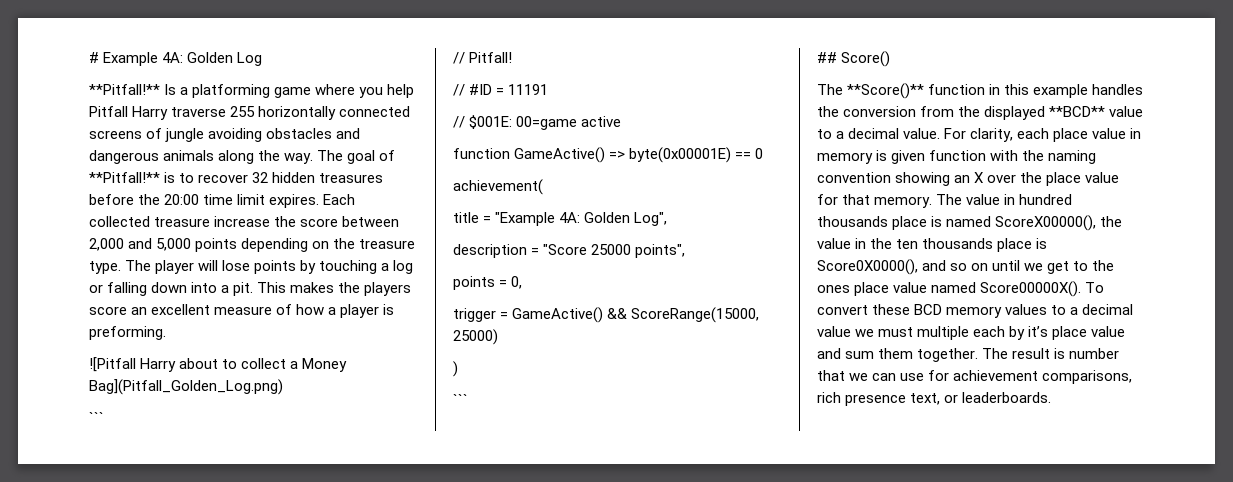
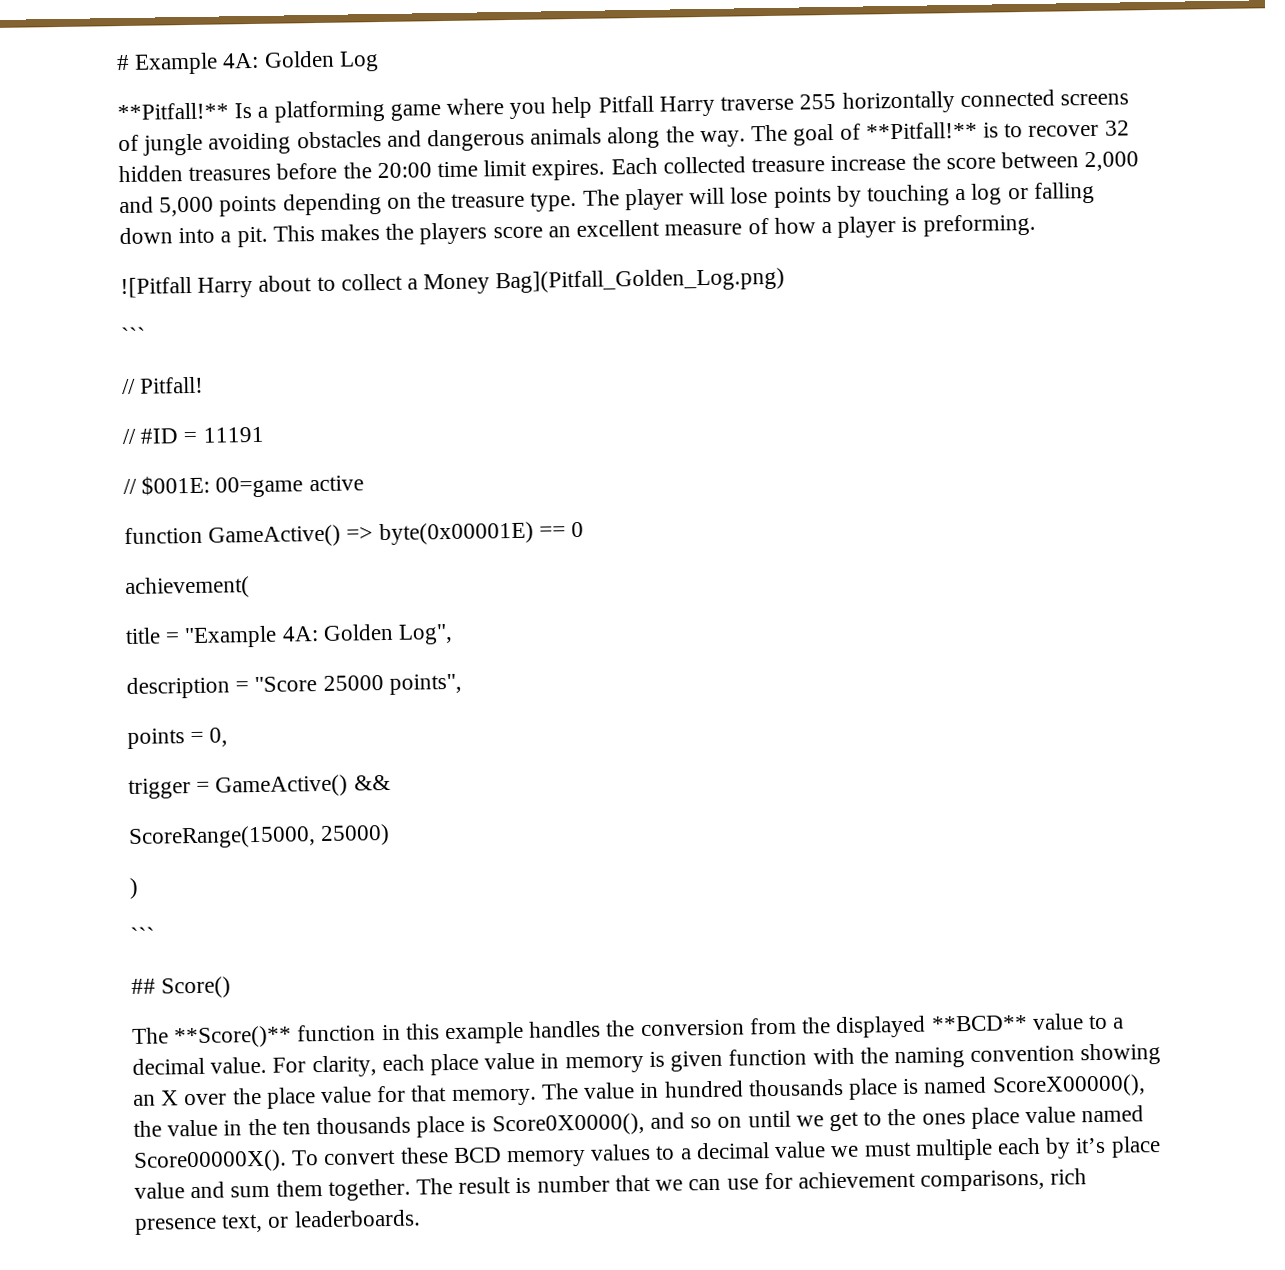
- trigger = GameActive() && ScoreRange(15000, 25000)
+ trigger = GameActive() &&
+ ScoreRange(15000, 25000)

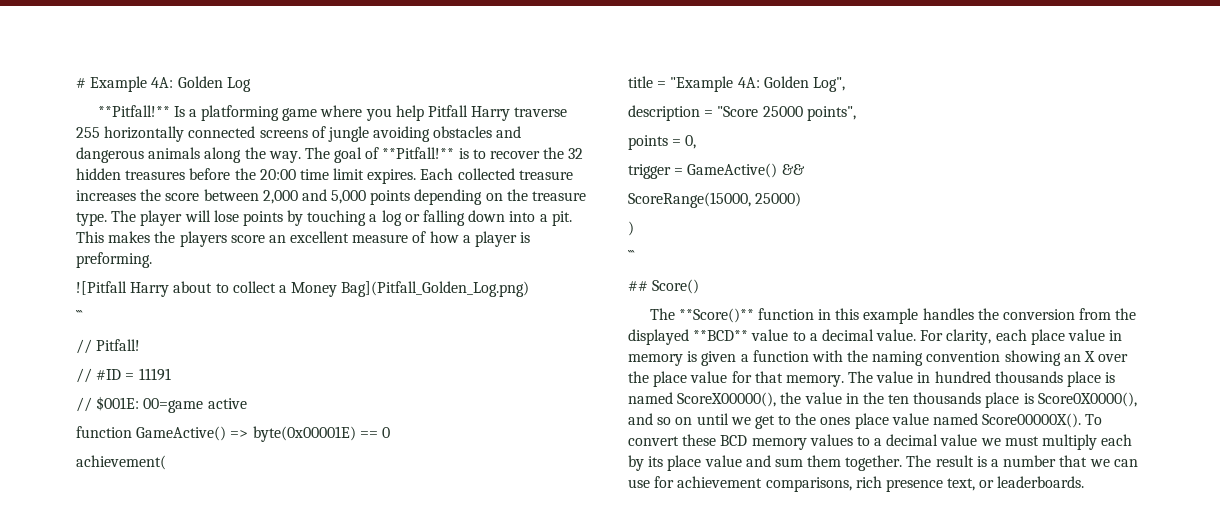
- The goal of **Pitfall!** is to recover 32 hidden treasures before the 20:00 time limit expires.
+ The goal of **Pitfall!** is to recover the 32 hidden treasures before the 20:00 time limit expires.
- Each collected treasure increase the score between 2,000 and 5,000 points depending on the treasure type.
+ Each collected treasure increases the score between 2,000 and 5,000 points depending on the treasure type.
- For clarity, each place value in memory is given function with the naming convention showing an X over the place value for that memory.
+ For clarity, each place value in memory is given a function with the naming convention showing an X over the place value for that memory.
- To convert these BCD memory values to a decimal value we must multiple each by it’s place value and sum them together.
+ To convert these BCD memory values to a decimal value we must multiply each by its place value and sum them together.
- The result is number that we can use for achievement comparisons, rich presence text, or leaderboards.
+ The result is a number that we can use for achievement comparisons, rich presence text, or leaderboards.

